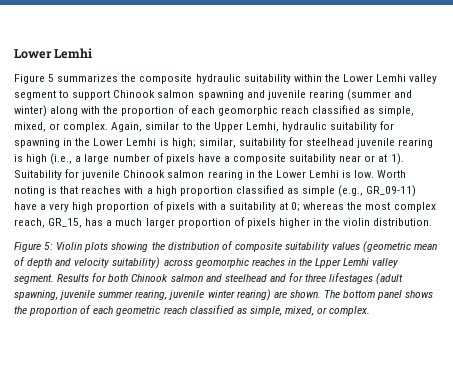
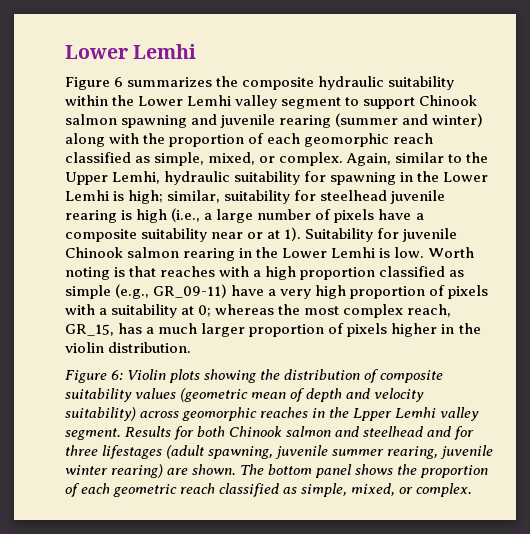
- Figure 5 summarizes the composite hydraulic suitability within the Lower Lemhi valley segment to support Chinook salmon spawning and juvenile rearing (summer and winter) along with the proportion of each geomorphic reach classified as simple, mixed, or complex.
+ Figure 6 summarizes the composite hydraulic suitability within the Lower Lemhi valley segment to support Chinook salmon spawning and juvenile rearing (summer and winter) along with the proportion of each geomorphic reach classified as simple, mixed, or complex.
- Figure 5: Violin plots showing the distribution of composite suitability values (geometric mean of depth and velocity suitability) across geomorphic reaches in the Lpper Lemhi valley segment.
+ Figure 6: Violin plots showing the distribution of composite suitability values (geometric mean of depth and velocity suitability) across geomorphic reaches in the Lpper Lemhi valley segment.

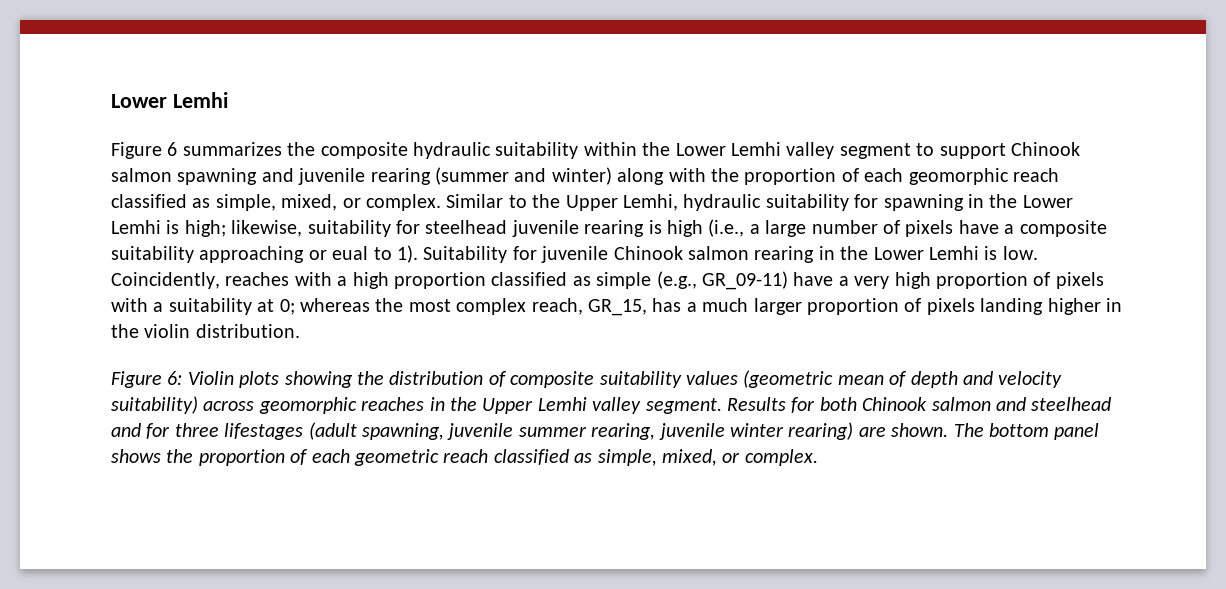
- Again, similar to the Upper Lemhi, hydraulic suitability for spawning in the Lower Lemhi is high; similar, suitability for steelhead juvenile rearing is high (i.e., a large number of pixels have a composite suitability near or at 1).
+ Similar to the Upper Lemhi, hydraulic suitability for spawning in the Lower Lemhi is high; likewise, suitability for steelhead juvenile rearing is high (i.e., a large number of pixels have a composite suitability approaching or eual to 1).
- Worth noting is that reaches with a high proportion classified as simple (e.g., GR_09-11) have a very high proportion of pixels with a suitability at 0; whereas the most complex reach, GR_15, has a much larger proportion of pixels higher in the violin distribution.
+ Coincidently, reaches with a high proportion classified as simple (e.g., GR_09-11) have a very high proportion of pixels with a suitability at 0; whereas the most complex reach, GR_15, has a much larger proportion of pixels landing higher in the violin distribution.
- Figure 6: Violin plots showing the distribution of composite suitability values (geometric mean of depth and velocity suitability) across geomorphic reaches in the Lpper Lemhi valley segment.
+ Figure 6: Violin plots showing the distribution of composite suitability values (geometric mean of depth and velocity suitability) across geomorphic reaches in the Upper Lemhi valley segment.

